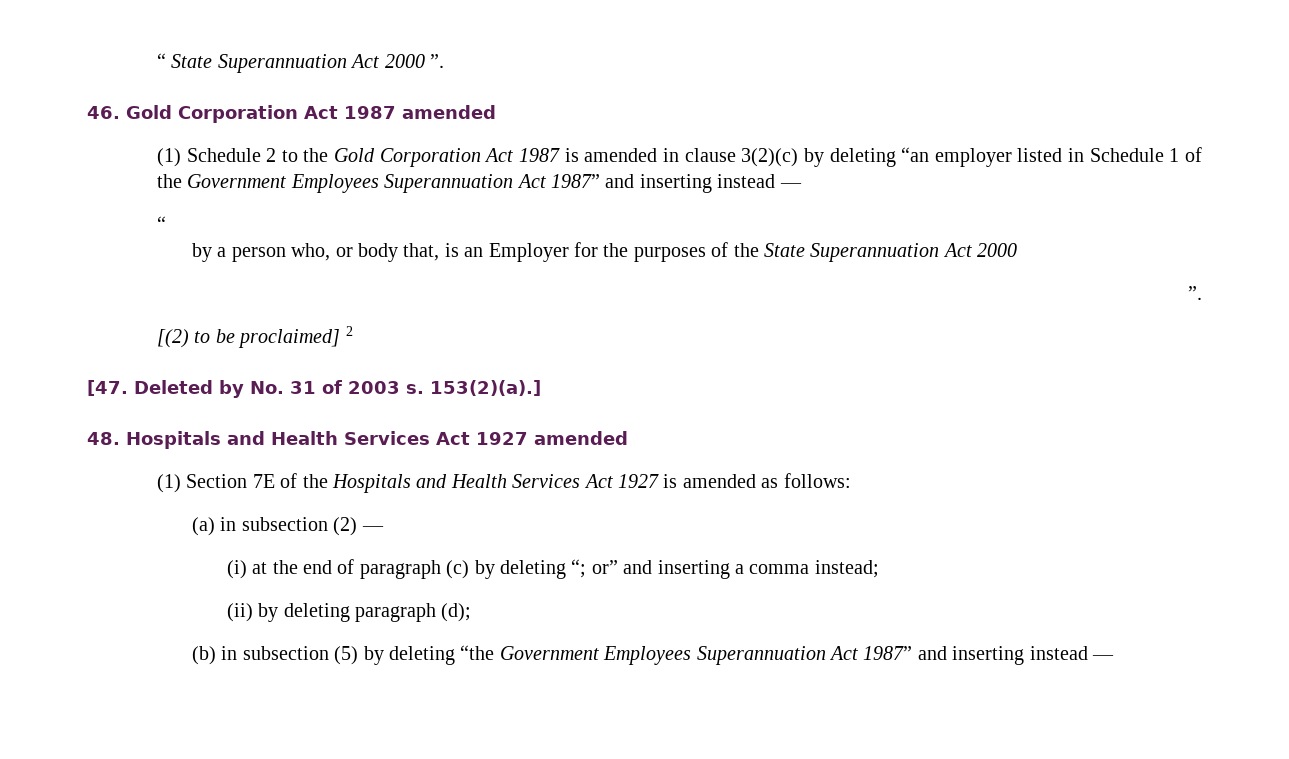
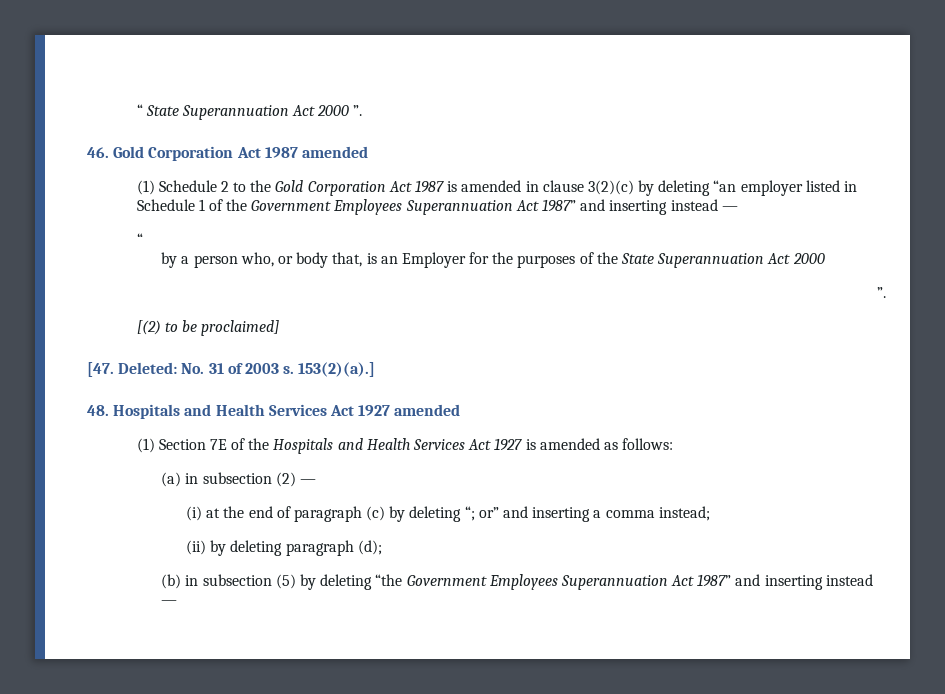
- [(2) to be proclaimed] 2
+ [(2) to be proclaimed]
- [47. Deleted by No. 31 of 2003 s.
+ [47. Deleted: No. 31 of 2003 s.

